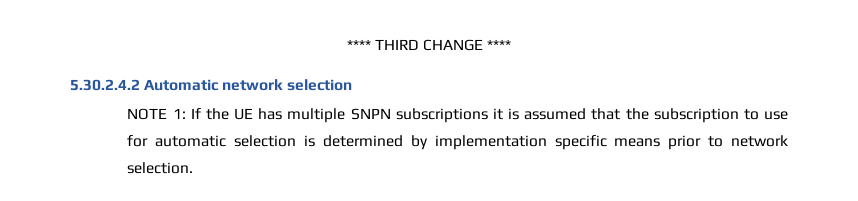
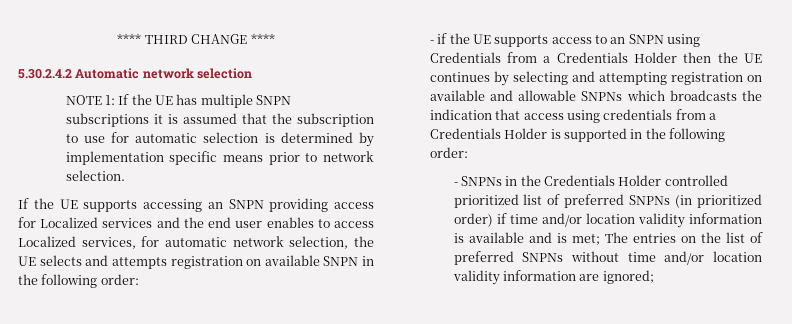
+ If the UE supports accessing an SNPN providing access for Localized services and the end user enables to access Localized services, for automatic network selection, the UE selects and attempts registration on available SNPN in the following order:
+ - if the UE supports access to an SNPN using Credentials from a Credentials Holder then the UE continues by selecting and attempting registration on available and allowable SNPNs which broadcasts the indication that access using credentials from a Credentials Holder is supported in the following order:
+ - SNPNs in the Credentials Holder controlled prioritized list of preferred SNPNs (in prioritized order) if time and/or location validity information is available and is met; The entries on the list of preferred SNPNs without time and/or location validity information are ignored;

